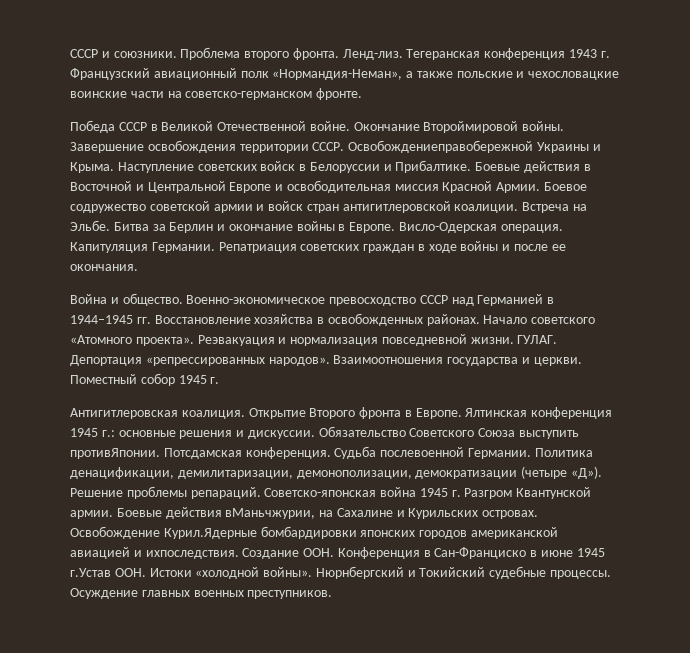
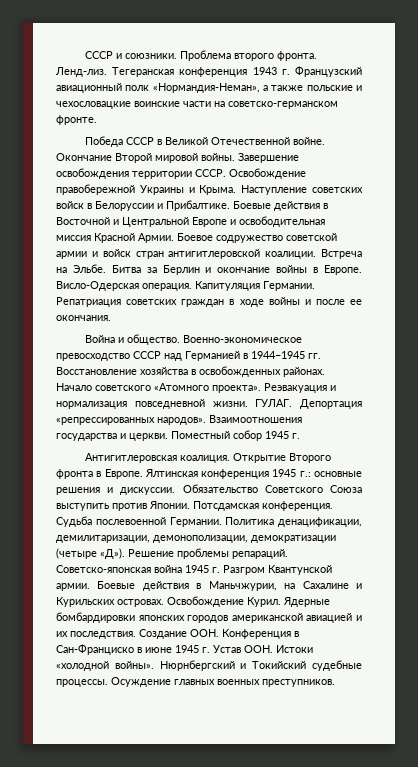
- Окончание Второймировой войны.
+ Окончание Второй мировой войны.
- Освобождениеправобережной Украины и Крыма.
+ Освобождение правобережной Украины и Крыма.
- Обязательство Советского Союза выступить противЯпонии.
+ Обязательство Советского Союза выступить против Японии.
- Боевые действия вМаньчжурии, на Сахалине и Курильских островах.
+ Боевые действия в Маньчжурии, на Сахалине и Курильских островах.
- Освобождение Курил.Ядерные бомбардировки японских городов американской авиацией и ихпоследствия.
+ Освобождение Курил. Ядерные бомбардировки японских городов американской авиацией и их последствия.
- Создание ООН. Конференция в Сан-Франциско в июне 1945 г.Устав ООН. Истоки «холодной войны».
+ Создание ООН. Конференция в Сан-Франциско в июне 1945 г. Устав ООН. Истоки «холодной войны».

